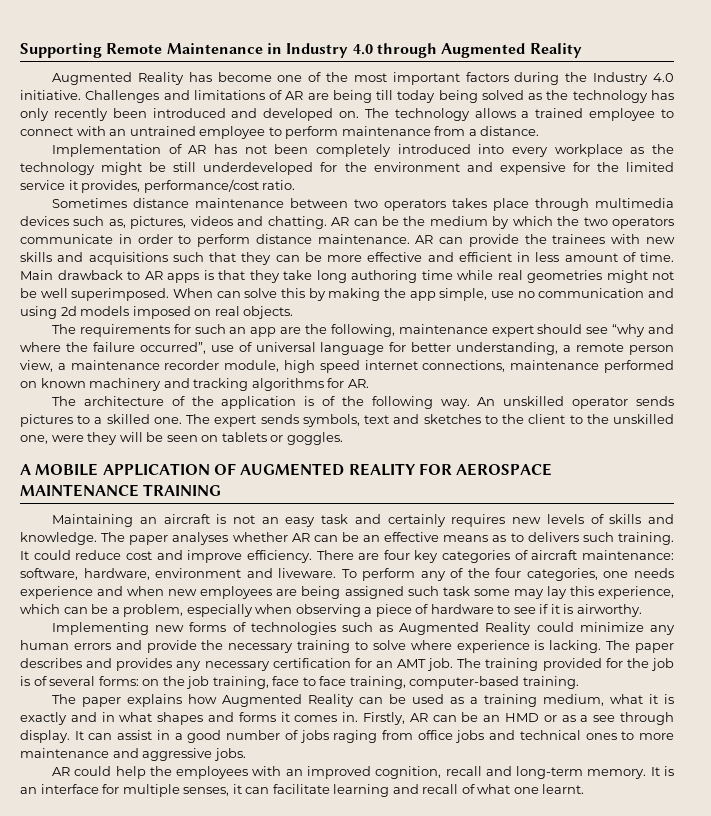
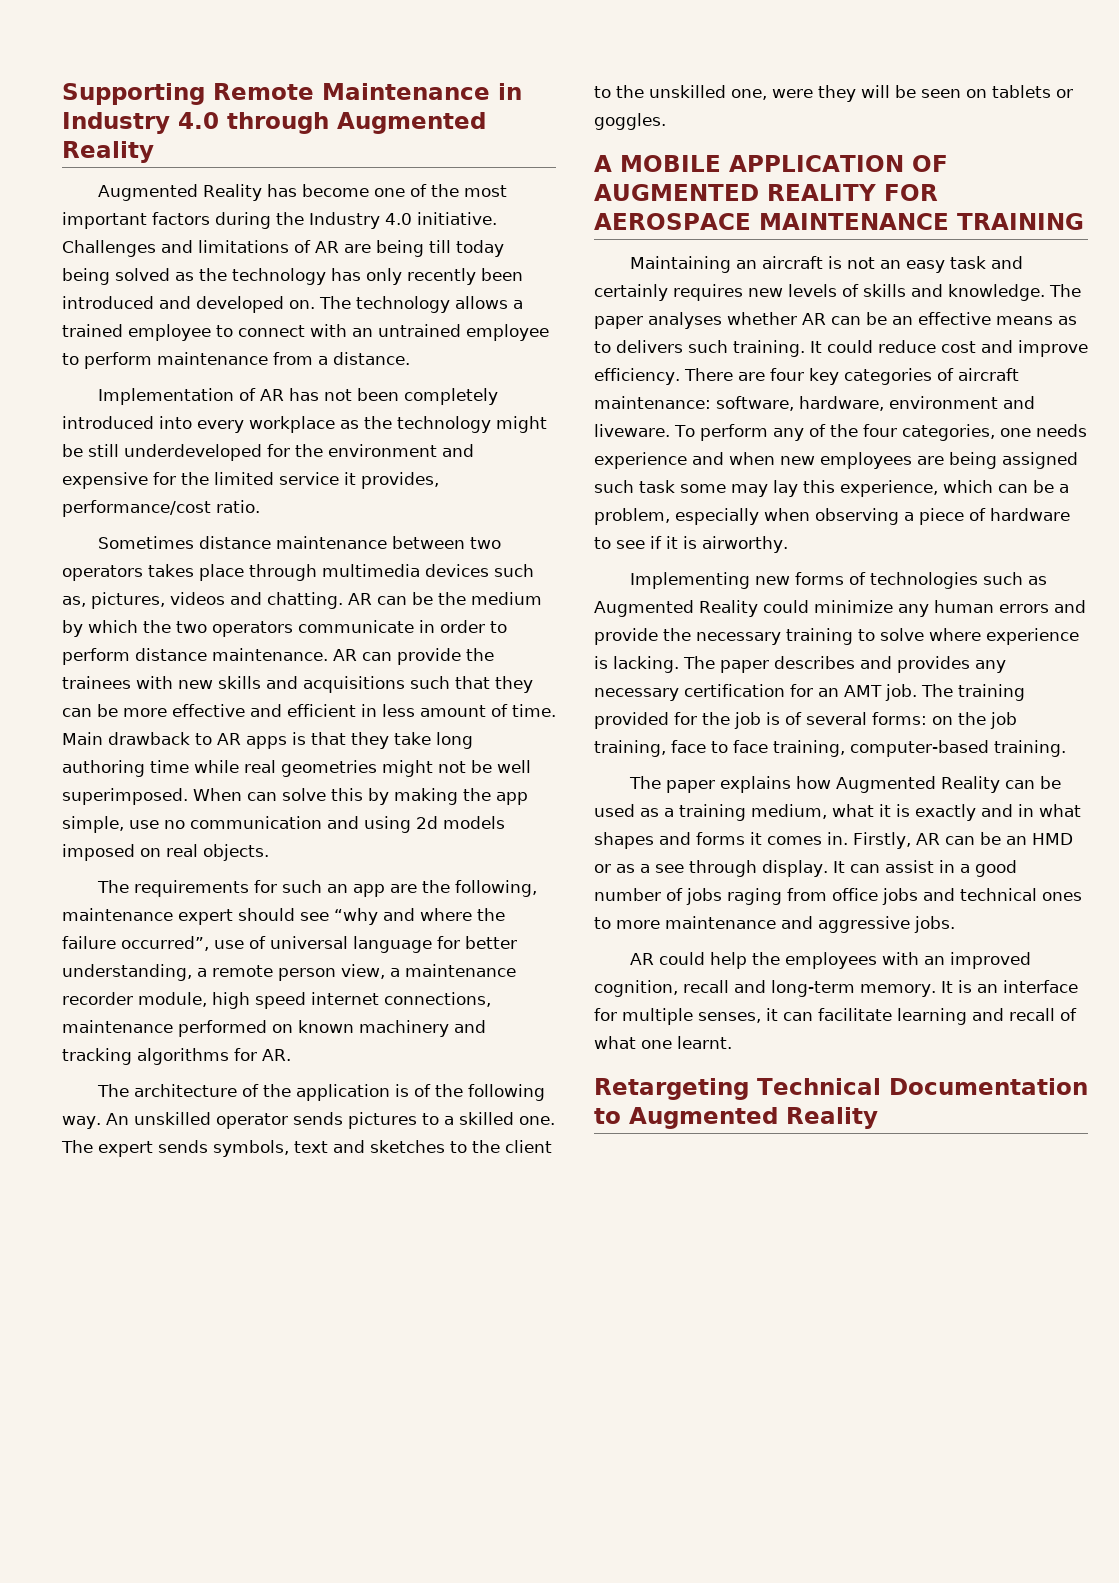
+ Retargeting Technical Documentation to Augmented Reality

